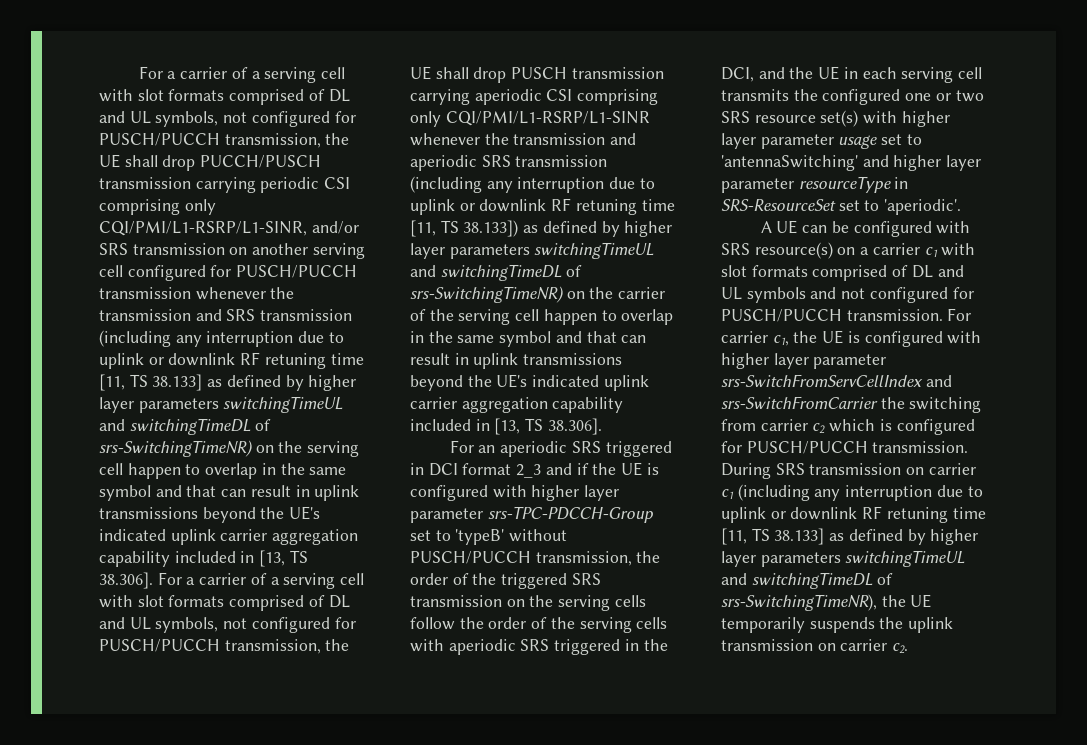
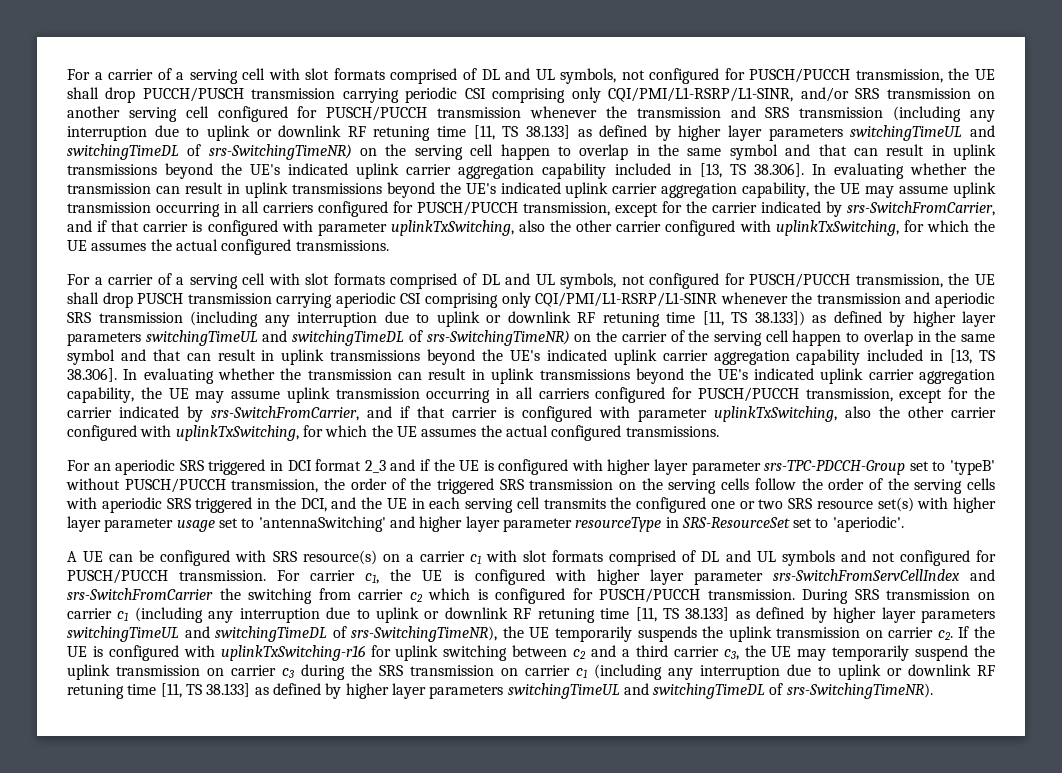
- For a carrier of a serving cell with slot formats comprised of DL and UL symbols, not configured for PUSCH/PUCCH transmission, the UE shall drop PUCCH/PUSCH transmission carrying periodic CSI comprising only CQI/PMI/L1-RSRP/L1-SINR, and/or SRS transmission on another serving cell configured for PUSCH/PUCCH transmission whenever the transmission and SRS transmission (including any interruption due to uplink or downlink RF retuning time [11, TS 38.133] as defined by higher layer parameters switchingTimeUL and switchingTimeDL of srs-SwitchingTimeNR) on the serving cell happen to overlap in the same symbol and that can result in uplink transmissions beyond the UE's indicated uplink carrier aggregation capability included in [13, TS 38.306]. For a carrier of a serving cell with slot formats comprised of DL and UL symbols, not configured for PUSCH/PUCCH transmission, the UE shall drop PUSCH transmission carrying aperiodic CSI comprising only CQI/PMI/L1-RSRP/L1-SINR whenever the transmission and aperiodic SRS transmission (including any interruption due to uplink or downlink RF retuning time [11, TS 38.133]) as defined by higher layer parameters switchingTimeUL and switchingTimeDL of srs-SwitchingTimeNR) on the carrier of the serving cell happen to overlap in the same symbol and that can result in uplink transmissions beyond the UE's indicated uplink carrier aggregation capability included in [13, TS 38.306].
+ For a carrier of a serving cell with slot formats comprised of DL and UL symbols, not configured for PUSCH/PUCCH transmission, the UE shall drop PUCCH/PUSCH transmission carrying periodic CSI comprising only CQI/PMI/L1-RSRP/L1-SINR, and/or SRS transmission on another serving cell configured for PUSCH/PUCCH transmission whenever the transmission and SRS transmission (including any interruption due to uplink or downlink RF retuning time [11, TS 38.133] as defined by higher layer parameters switchingTimeUL and switchingTimeDL of srs-SwitchingTimeNR) on the serving cell happen to overlap in the same symbol and that can result in uplink transmissions beyond the UE's indicated uplink carrier aggregation capability included in [13, TS 38.306]. In evaluating whether the transmission can result in uplink transmissions beyond the UE's indicated uplink carrier aggregation capability, the UE may assume uplink transmission occurring in all carriers configured for PUSCH/PUCCH transmission, except for the carrier indicated by srs-SwitchFromCarrier, and if that carrier is configured with parameter uplinkTxSwitching, also the other carrier configured with uplinkTxSwitching, for which the UE assumes the actual configured transmissions.
+ For a carrier of a serving cell with slot formats comprised of DL and UL symbols, not configured for PUSCH/PUCCH transmission, the UE shall drop PUSCH transmission carrying aperiodic CSI comprising only CQI/PMI/L1-RSRP/L1-SINR whenever the transmission and aperiodic SRS transmission (including any interruption due to uplink or downlink RF retuning time [11, TS 38.133]) as defined by higher layer parameters switchingTimeUL and switchingTimeDL of srs-SwitchingTimeNR) on the carrier of the serving cell happen to overlap in the same symbol and that can result in uplink transmissions beyond the UE's indicated uplink carrier aggregation capability included in [13, TS 38.306]. In evaluating whether the transmission can result in uplink transmissions beyond the UE's indicated uplink carrier aggregation capability, the UE may assume uplink transmission occurring in all carriers configured for PUSCH/PUCCH transmission, except for the carrier indicated by srs-SwitchFromCarrier, and if that carrier is configured with parameter uplinkTxSwitching, also the other carrier configured with uplinkTxSwitching, for which the UE assumes the actual configured transmissions.
+ If the UE is configured with uplinkTxSwitching-r16 for uplink switching between c2 and a third carrier c3, the UE may temporarily suspend the uplink transmission on carrier c3 during the SRS transmission on carrier c1 (including any interruption due to uplink or downlink RF retuning time [11, TS 38.133] as defined by higher layer parameters switchingTimeUL and switchingTimeDL of srs-SwitchingTimeNR).

